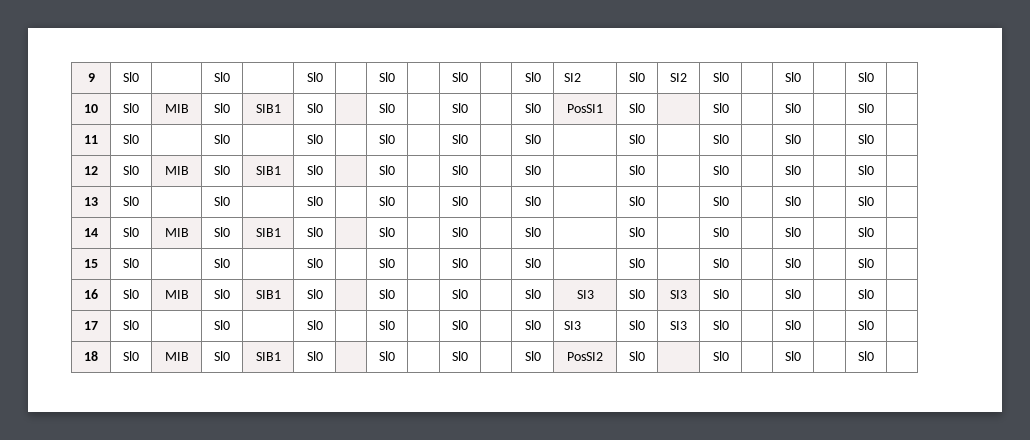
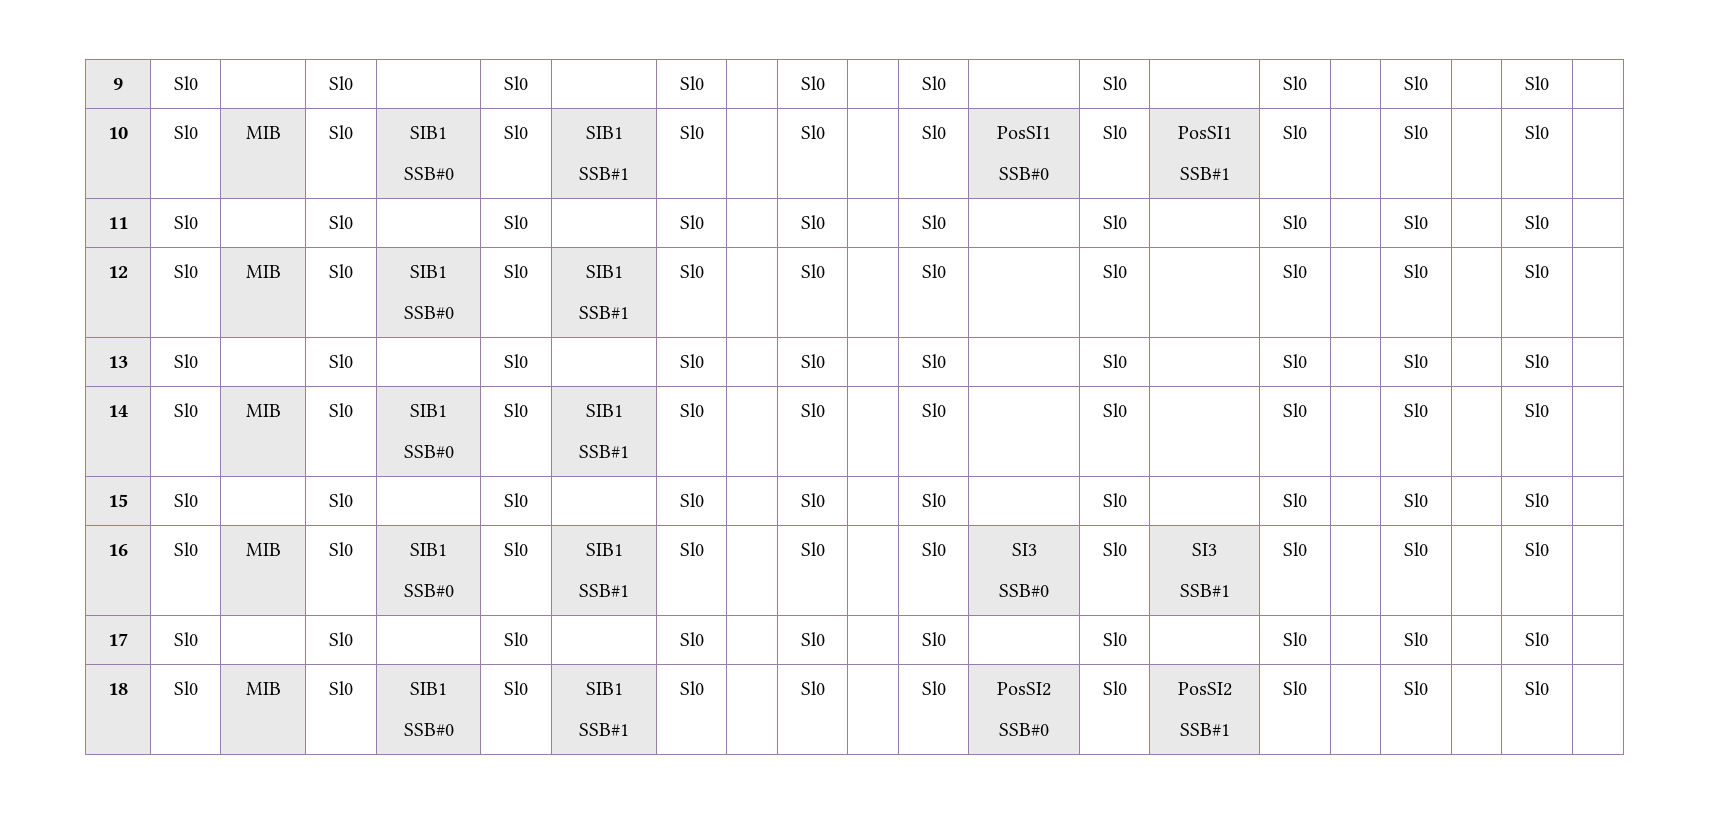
- 9 | Sl0 | | Sl0 | | Sl0 | | Sl0 | | Sl0 | | Sl0 | SI2 | Sl0 | SI2 | Sl0 | | Sl0 | | Sl0 |
+ 9 | Sl0 | | Sl0 | | Sl0 | | Sl0 | | Sl0 | | Sl0 | | Sl0 | | Sl0 | | Sl0 | | Sl0 |
- 10 | Sl0 | MIB | Sl0 | SIB1 | Sl0 | | Sl0 | | Sl0 | | Sl0 | PosSI1 | Sl0 | | Sl0 | | Sl0 | | Sl0 |
+ 10 | Sl0 | MIB | Sl0 | SIB1
+ SSB#0 | Sl0 | SIB1
+ SSB#1 | Sl0 | | Sl0 | | Sl0 | PosSI1
+ SSB#0 | Sl0 | PosSI1
+ SSB#1 | Sl0 | | Sl0 | | Sl0 |
- 12 | Sl0 | MIB | Sl0 | SIB1 | Sl0 | | Sl0 | | Sl0 | | Sl0 | | Sl0 | | Sl0 | | Sl0 | | Sl0 |
+ 12 | Sl0 | MIB | Sl0 | SIB1
+ SSB#0 | Sl0 | SIB1
+ SSB#1 | Sl0 | | Sl0 | | Sl0 | | Sl0 | | Sl0 | | Sl0 | | Sl0 |
- 14 | Sl0 | MIB | Sl0 | SIB1 | Sl0 | | Sl0 | | Sl0 | | Sl0 | | Sl0 | | Sl0 | | Sl0 | | Sl0 |
+ 14 | Sl0 | MIB | Sl0 | SIB1
+ SSB#0 | Sl0 | SIB1
+ SSB#1 | Sl0 | | Sl0 | | Sl0 | | Sl0 | | Sl0 | | Sl0 | | Sl0 |
- 16 | Sl0 | MIB | Sl0 | SIB1 | Sl0 | | Sl0 | | Sl0 | | Sl0 | SI3 | Sl0 | SI3 | Sl0 | | Sl0 | | Sl0 |
+ 16 | Sl0 | MIB | Sl0 | SIB1
+ SSB#0 | Sl0 | SIB1
+ SSB#1 | Sl0 | | Sl0 | | Sl0 | SI3
+ SSB#0 | Sl0 | SI3
+ SSB#1 | Sl0 | | Sl0 | | Sl0 |
- 17 | Sl0 | | Sl0 | | Sl0 | | Sl0 | | Sl0 | | Sl0 | SI3 | Sl0 | SI3 | Sl0 | | Sl0 | | Sl0 |
+ 17 | Sl0 | | Sl0 | | Sl0 | | Sl0 | | Sl0 | | Sl0 | | Sl0 | | Sl0 | | Sl0 | | Sl0 |
- 18 | Sl0 | MIB | Sl0 | SIB1 | Sl0 | | Sl0 | | Sl0 | | Sl0 | PosSI2 | Sl0 | | Sl0 | | Sl0 | | Sl0 |
+ 18 | Sl0 | MIB | Sl0 | SIB1
+ SSB#0 | Sl0 | SIB1
+ SSB#1 | Sl0 | | Sl0 | | Sl0 | PosSI2
+ SSB#0 | Sl0 | PosSI2
+ SSB#1 | Sl0 | | Sl0 | | Sl0 |

